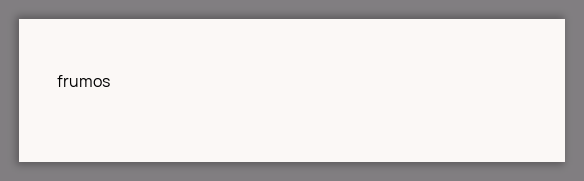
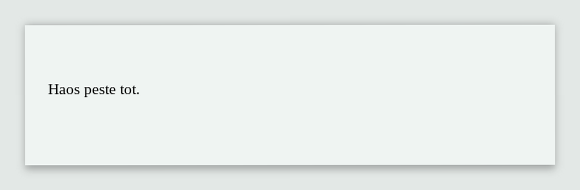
- frumos
+ Haos peste tot.

